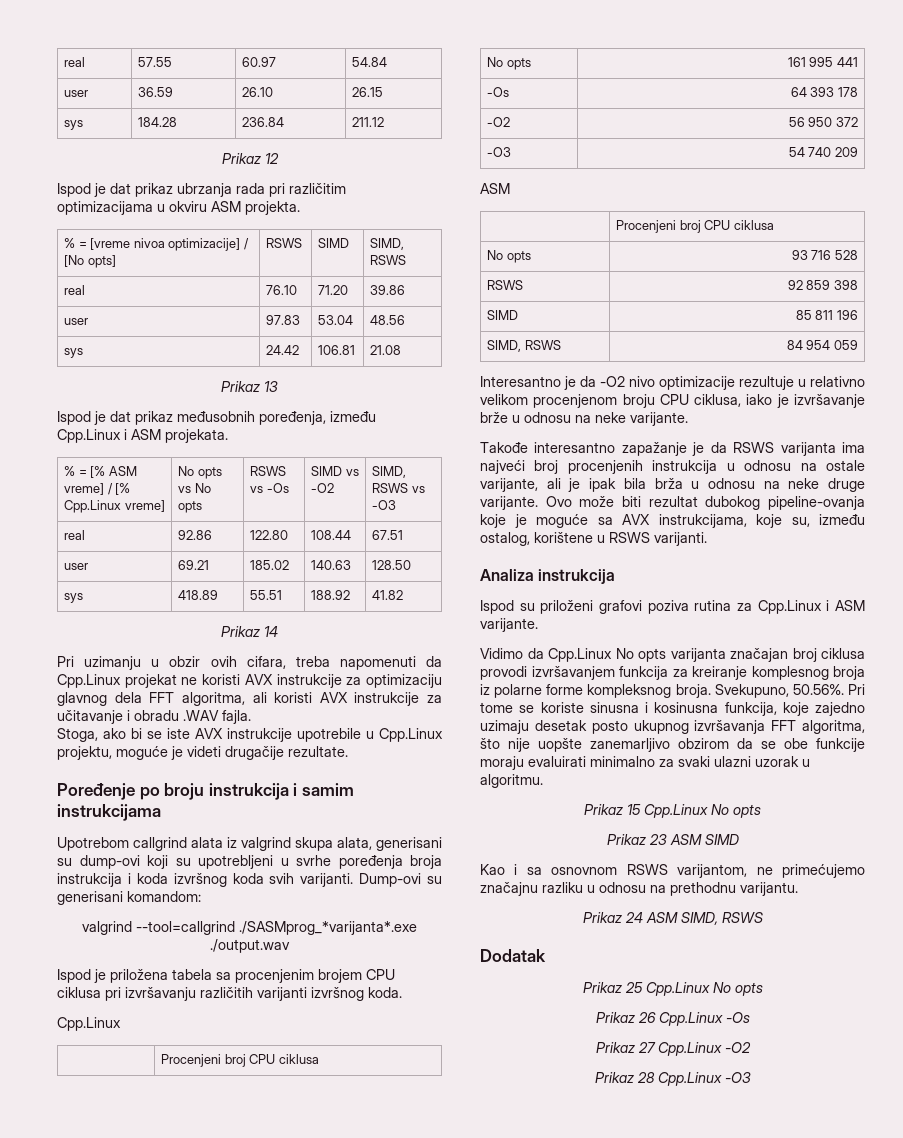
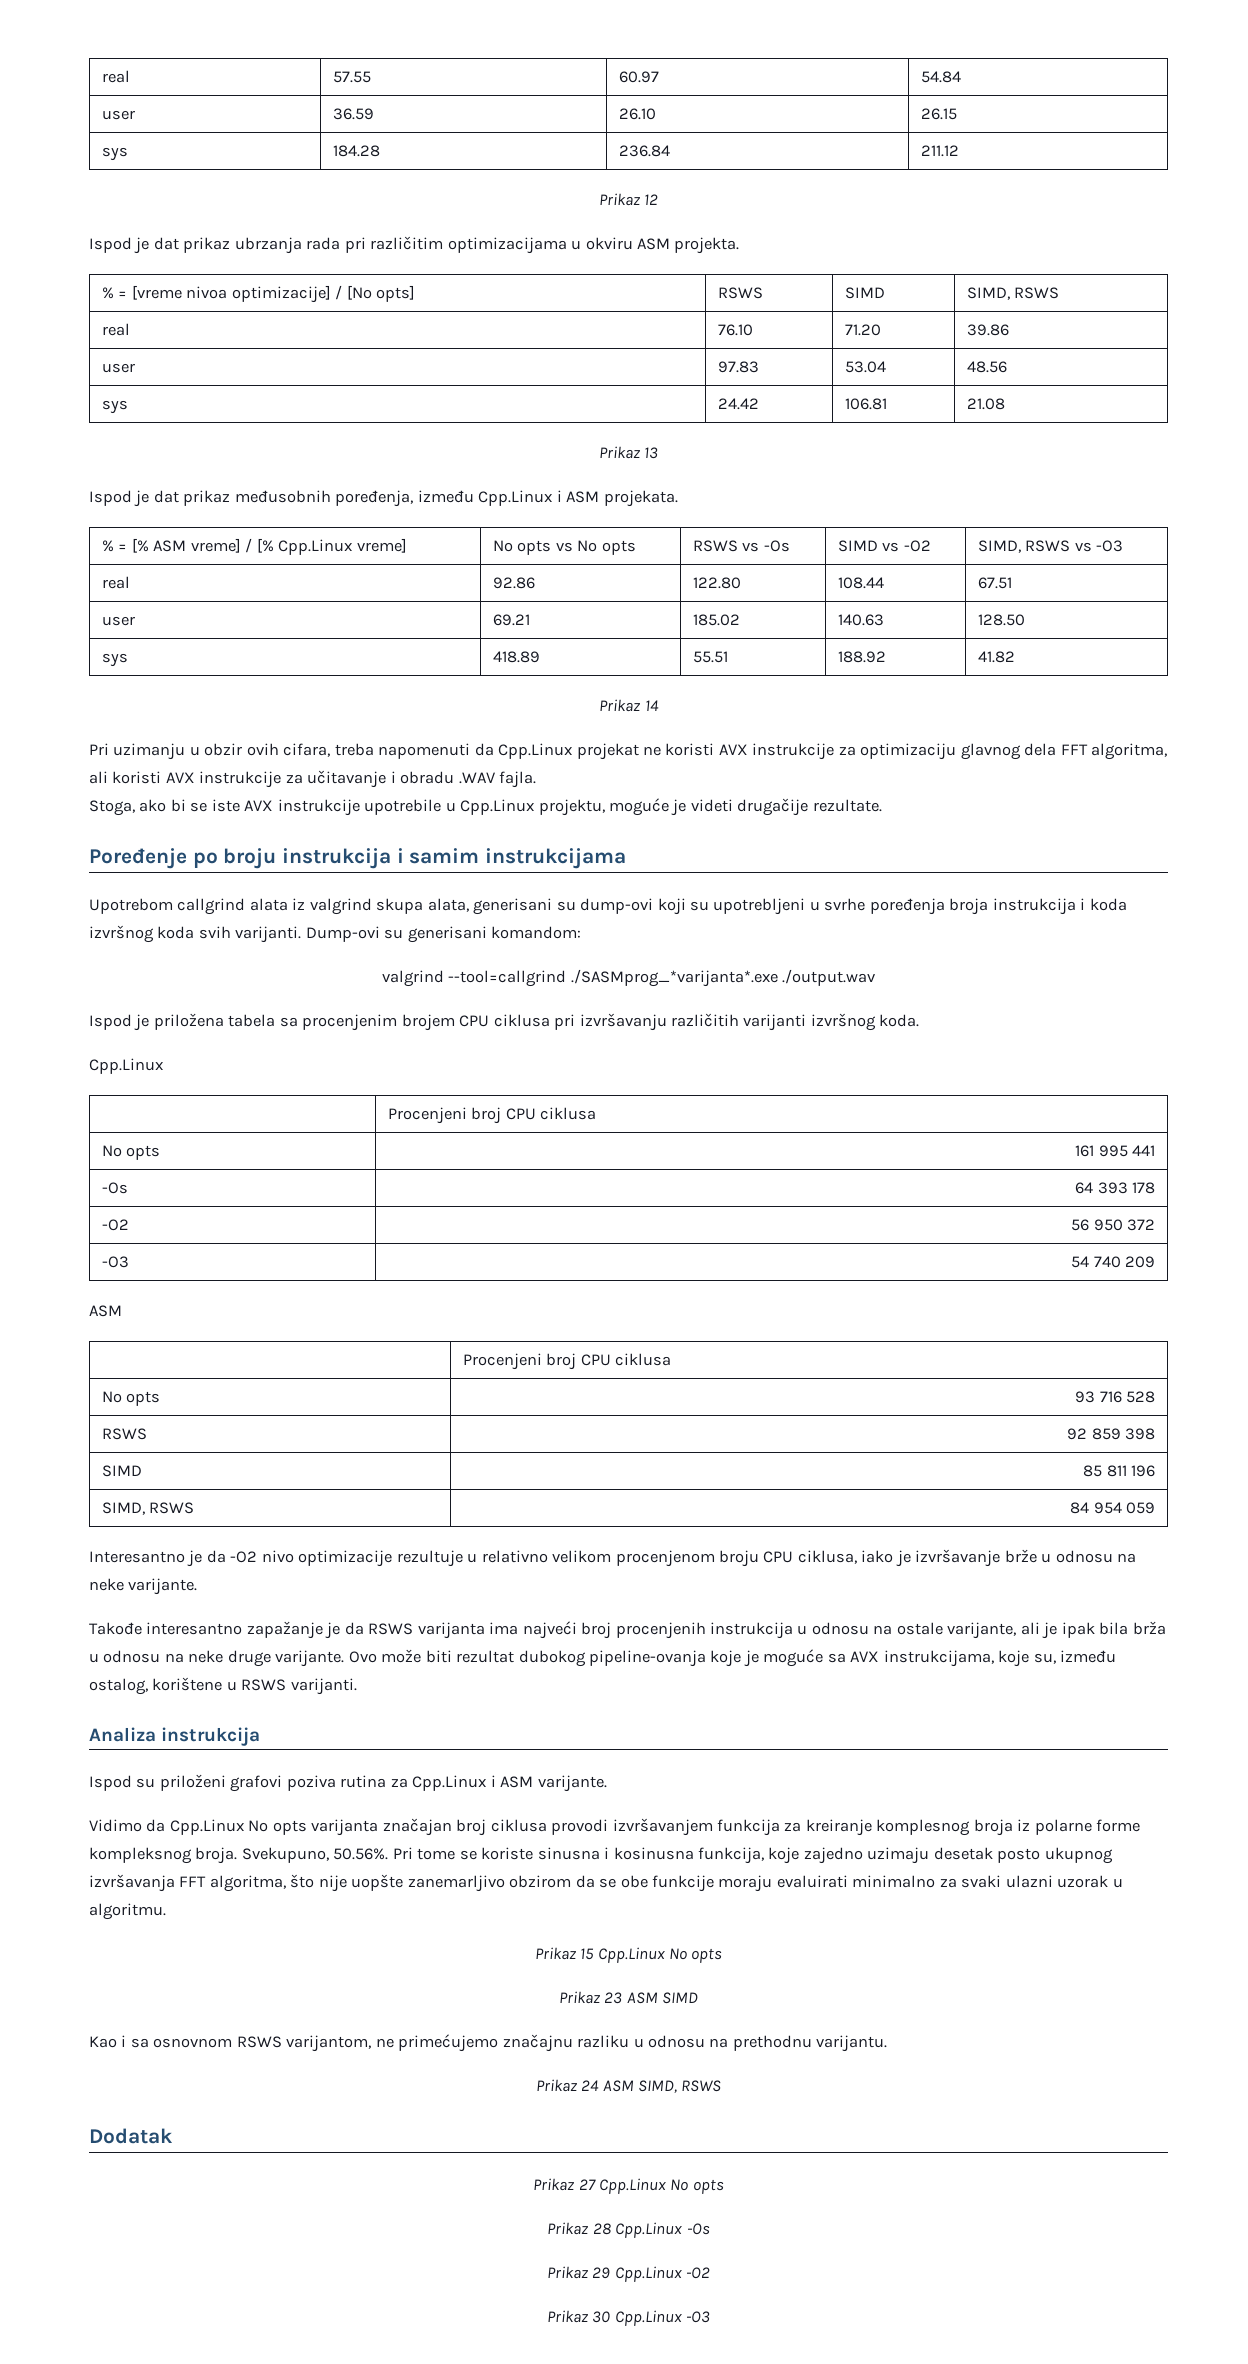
- Prikaz 25 Cpp.Linux No opts
- Prikaz 26 Cpp.Linux -Os
+ Prikaz 27 Cpp.Linux No opts
+ Prikaz 28 Cpp.Linux -Os
- Prikaz 27 Cpp.Linux -O2
+ Prikaz 29 Cpp.Linux -O2
- Prikaz 28 Cpp.Linux -O3
+ Prikaz 30 Cpp.Linux -O3

